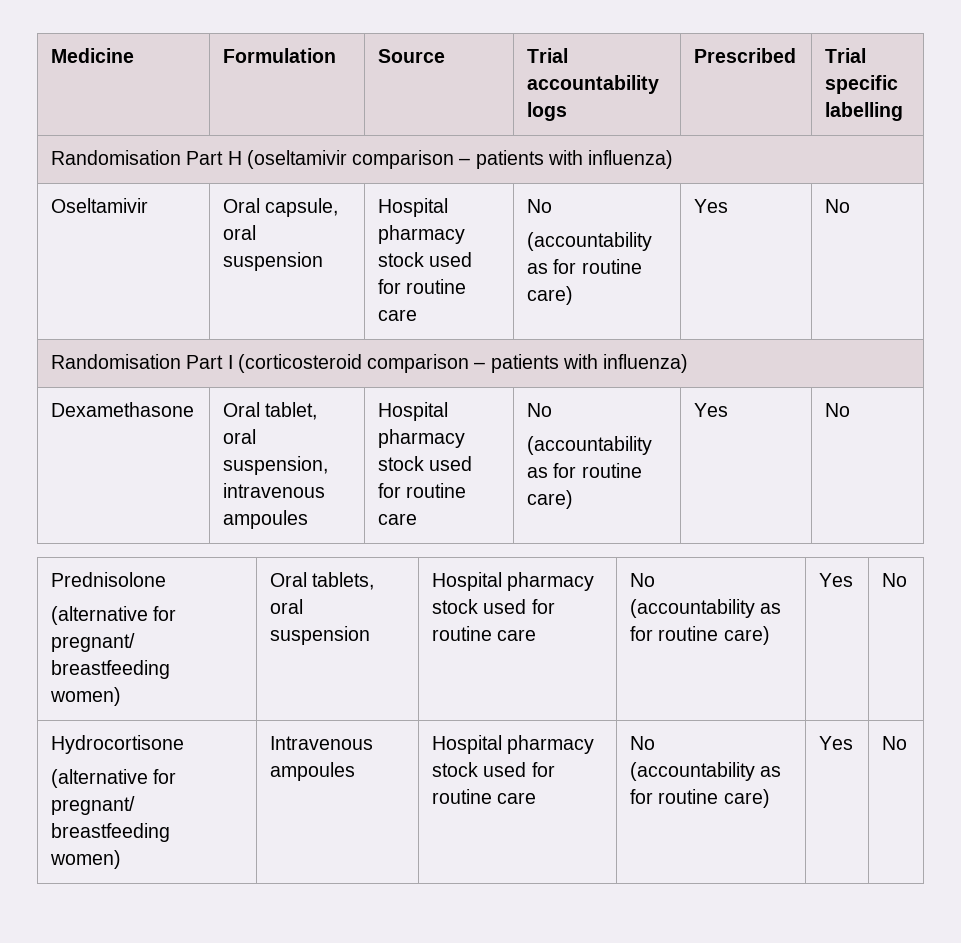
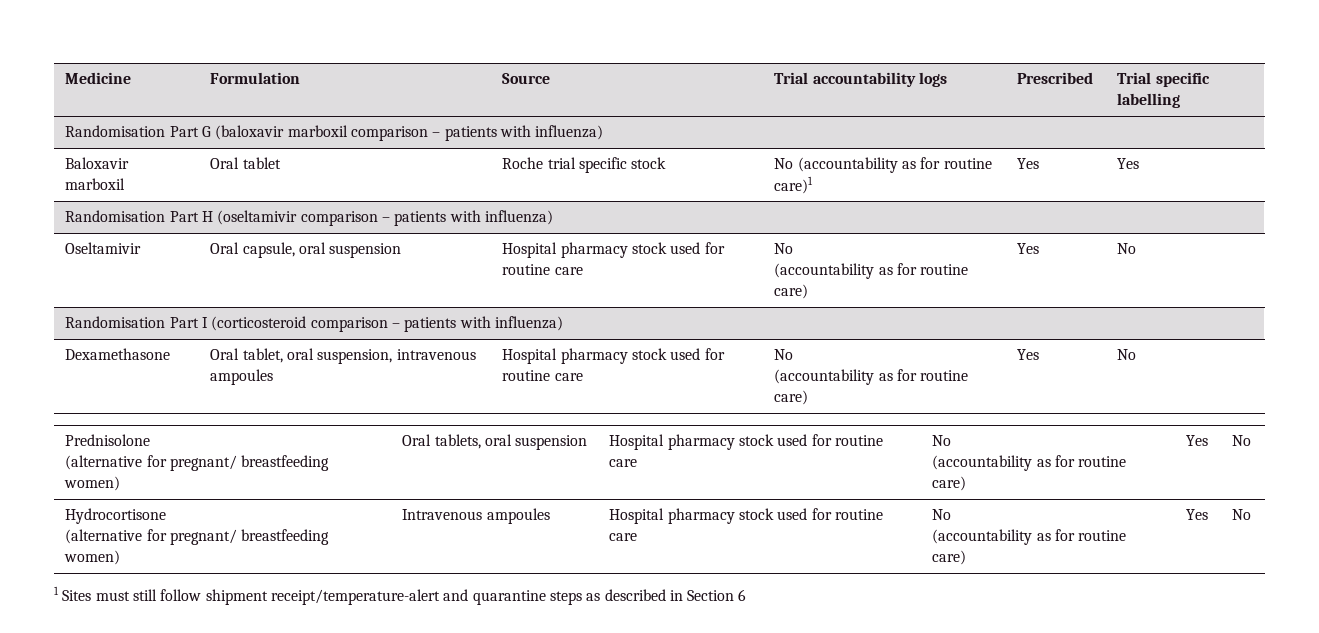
+ Randomisation Part G (baloxavir marboxil comparison – patients with influenza)
+ Baloxavir marboxil | Oral tablet | Roche trial specific stock | No (accountability as for routine care)1 | Yes | Yes
+ 1 Sites must still follow shipment receipt/temperature-alert and quarantine steps as described in Section 6

